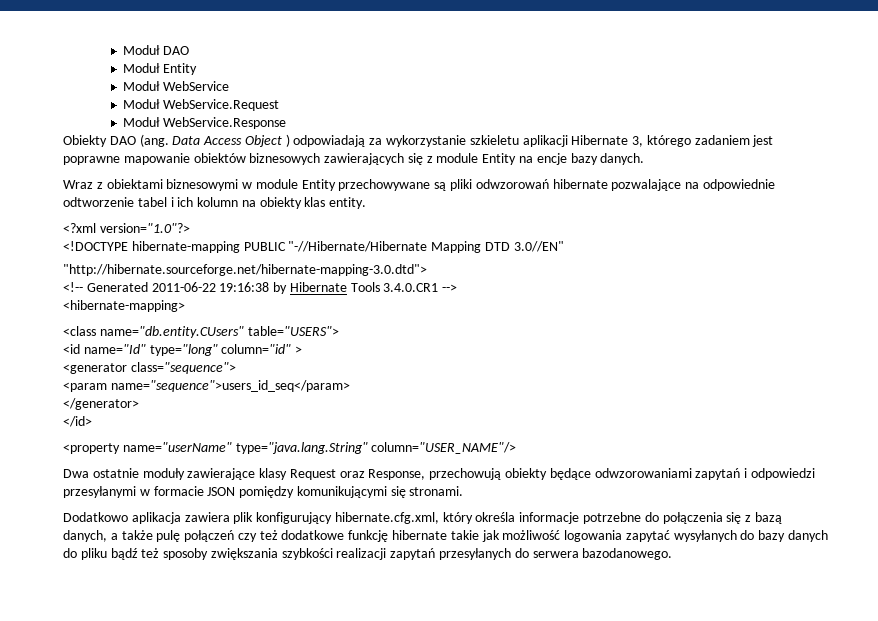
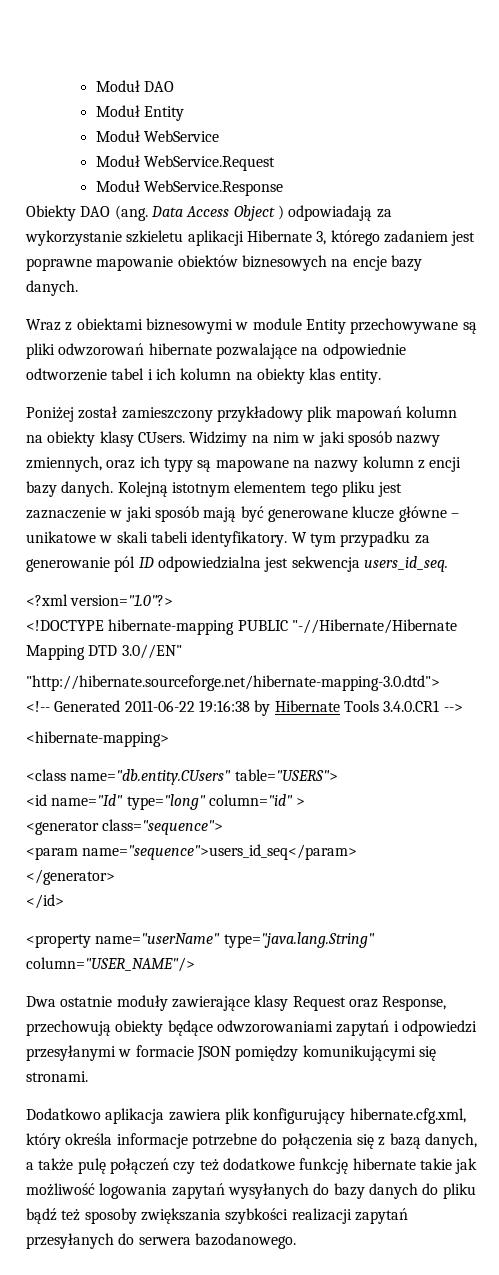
- Data Access Object ) odpowiadają za wykorzystanie szkieletu aplikacji Hibernate 3, którego zadaniem jest poprawne mapowanie obiektów biznesowych zawierających się z module Entity na encje bazy danych.
+ Data Access Object ) odpowiadają za wykorzystanie szkieletu aplikacji Hibernate 3, którego zadaniem jest poprawne mapowanie obiektów biznesowych na encje bazy danych.
+ Poniżej został zamieszczony przykładowy plik mapowań kolumn na obiekty klasy CUsers. Widzimy na nim w jaki sposób nazwy zmiennych, oraz ich typy są mapowane na nazwy kolumn z encji bazy danych. Kolejną istotnym elementem tego pliku jest zaznaczenie w jaki sposób mają być generowane klucze główne – unikatowe w skali tabeli identyfikatory. W tym przypadku za generowanie pól ID odpowiedzialna jest sekwencja users_id_seq.
- Dodatkowo aplikacja zawiera plik konfigurujący hibernate.cfg.xml, który określa informacje potrzebne do połączenia się z bazą danych, a także pulę połączeń czy też dodatkowe funkcję hibernate takie jak możliwość logowania zapytać wysyłanych do bazy danych do pliku bądź też sposoby zwiększania szybkości realizacji zapytań przesyłanych do serwera bazodanowego.
+ Dodatkowo aplikacja zawiera plik konfigurujący hibernate.cfg.xml, który określa informacje potrzebne do połączenia się z bazą danych, a także pulę połączeń czy też dodatkowe funkcję hibernate takie jak możliwość logowania zapytań wysyłanych do bazy danych do pliku bądź też sposoby zwiększania szybkości realizacji zapytań przesyłanych do serwera bazodanowego.

